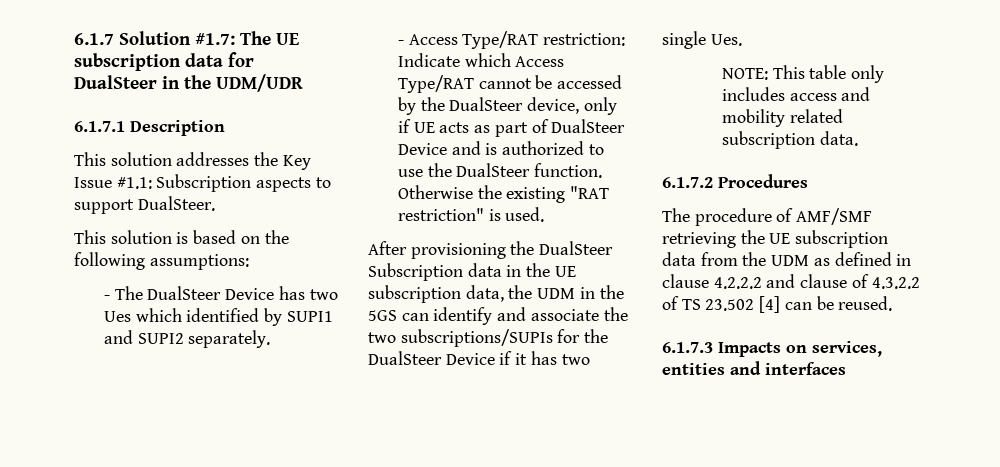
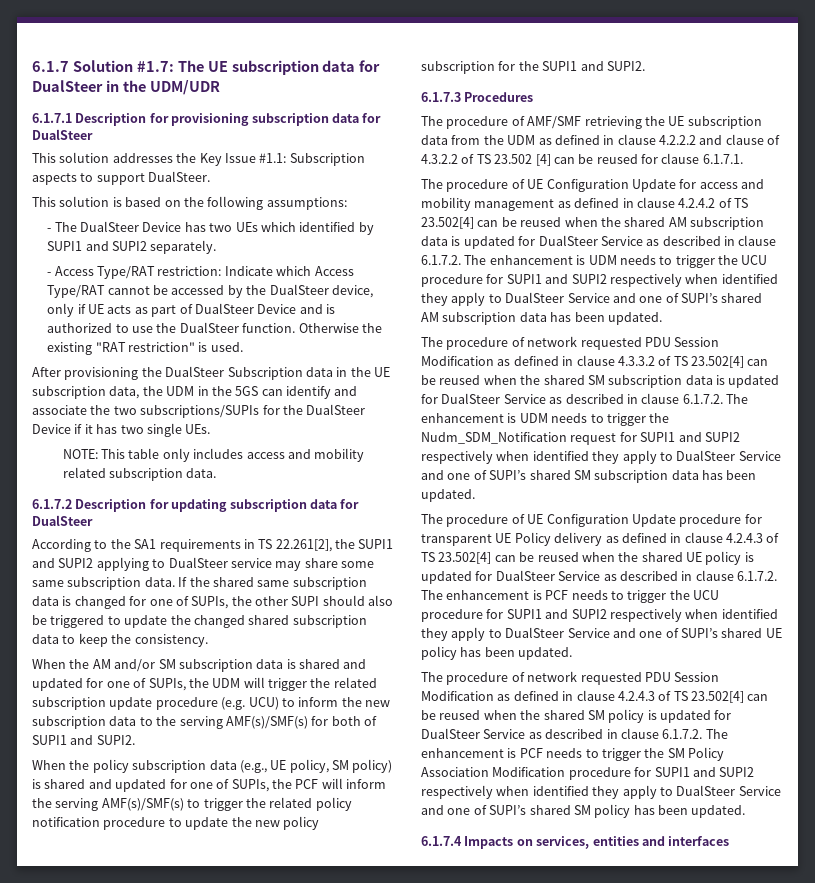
- 6.1.7.1 Description
+ 6.1.7.1 Description for provisioning subscription data for DualSteer
- - The DualSteer Device has two Ues which identified by SUPI1 and SUPI2 separately.
+ - The DualSteer Device has two UEs which identified by SUPI1 and SUPI2 separately.
- After provisioning the DualSteer Subscription data in the UE subscription data, the UDM in the 5GS can identify and associate the two subscriptions/SUPIs for the DualSteer Device if it has two single Ues.
+ After provisioning the DualSteer Subscription data in the UE subscription data, the UDM in the 5GS can identify and associate the two subscriptions/SUPIs for the DualSteer Device if it has two single UEs.
- 6.1.7.2 Procedures
+ 6.1.7.2 Description for updating subscription data for DualSteer
+ According to the SA1 requirements in TS 22.261[2], the SUPI1 and SUPI2 applying to DualSteer service may share some same subscription data. If the shared same subscription data is changed for one of SUPIs, the other SUPI should also be triggered to update the changed shared subscription data to keep the consistency.
+ When the AM and/or SM subscription data is shared and updated for one of SUPIs, the UDM will trigger the related subscription update procedure (e.g. UCU) to inform the new subscription data to the serving AMF(s)/SMF(s) for both of SUPI1 and SUPI2.
+ When the policy subscription data (e.g., UE policy, SM policy) is shared and updated for one of SUPIs, the PCF will inform the serving AMF(s)/SMF(s) to trigger the related policy notification procedure to update the new policy subscription for the SUPI1 and SUPI2.
+ 6.1.7.3 Procedures
- The procedure of AMF/SMF retrieving the UE subscription data from the UDM as defined in clause 4.2.2.2 and clause of 4.3.2.2 of TS 23.502 [4] can be reused.
- 6.1.7.3 Impacts on services, entities and interfaces
+ The procedure of AMF/SMF retrieving the UE subscription data from the UDM as defined in clause 4.2.2.2 and clause of 4.3.2.2 of TS 23.502 [4] can be reused for clause 6.1.7.1.
+ The procedure of UE Configuration Update for access and mobility management as defined in clause 4.2.4.2 of TS 23.502[4] can be reused when the shared AM subscription data is updated for DualSteer Service as described in clause 6.1.7.2. The enhancement is UDM needs to trigger the UCU procedure for SUPI1 and SUPI2 respectively when identified they apply to DualSteer Service and one of SUPI’s shared AM subscription data has been updated.
+ The procedure of network requested PDU Session Modification as defined in clause 4.3.3.2 of TS 23.502[4] can be reused when the shared SM subscription data is updated for DualSteer Service as described in clause 6.1.7.2. The enhancement is UDM needs to trigger the Nudm_SDM_Notification request for SUPI1 and SUPI2 respectively when identified they apply to DualSteer Service and one of SUPI’s shared SM subscription data has been updated.
+ The procedure of UE Configuration Update procedure for transparent UE Policy delivery as defined in clause 4.2.4.3 of TS 23.502[4] can be reused when the shared UE policy is updated for DualSteer Service as described in clause 6.1.7.2. The enhancement is PCF needs to trigger the UCU procedure for SUPI1 and SUPI2 respectively when identified they apply to DualSteer Service and one of SUPI’s shared UE policy has been updated.
+ The procedure of network requested PDU Session Modification as defined in clause 4.2.4.3 of TS 23.502[4] can be reused when the shared SM policy is updated for DualSteer Service as described in clause 6.1.7.2. The enhancement is PCF needs to trigger the SM Policy Association Modification procedure for SUPI1 and SUPI2 respectively when identified they apply to DualSteer Service and one of SUPI’s shared SM policy has been updated.
+ 6.1.7.4 Impacts on services, entities and interfaces

